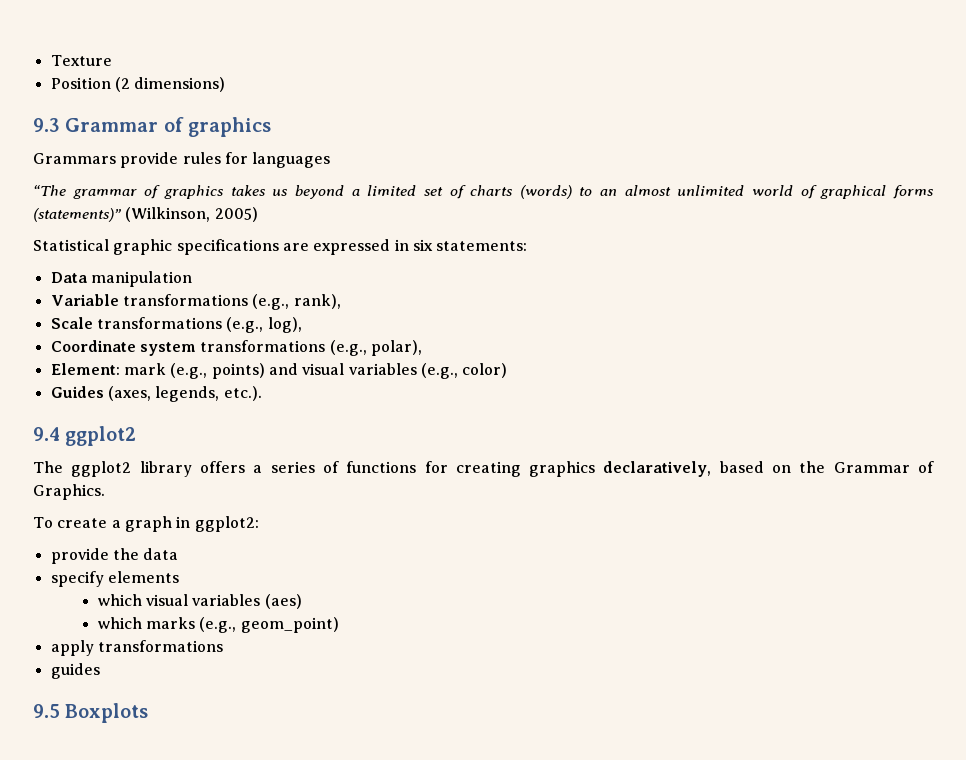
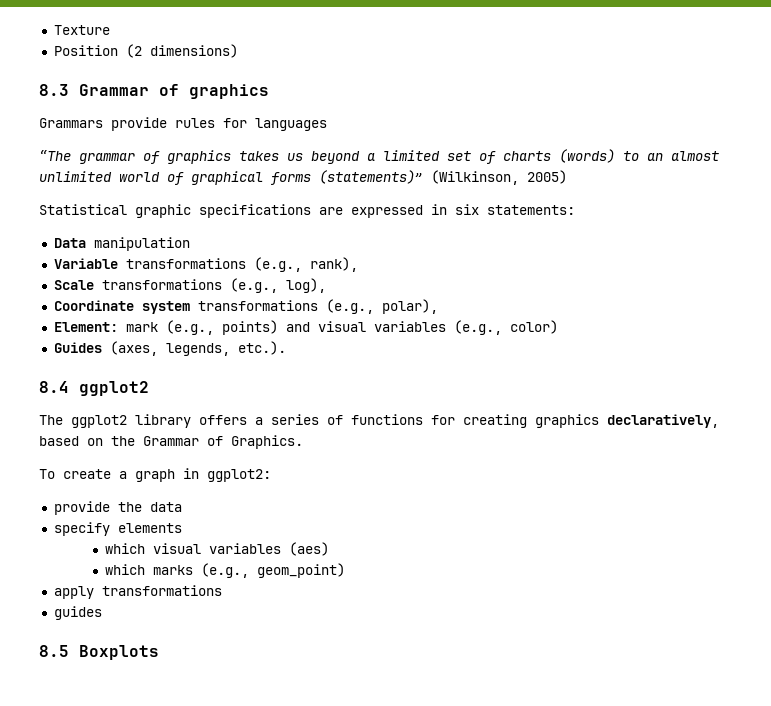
- 9.3 Grammar of graphics
+ 8.3 Grammar of graphics
- 9.4 ggplot2
+ 8.4 ggplot2
- 9.5 Boxplots
+ 8.5 Boxplots

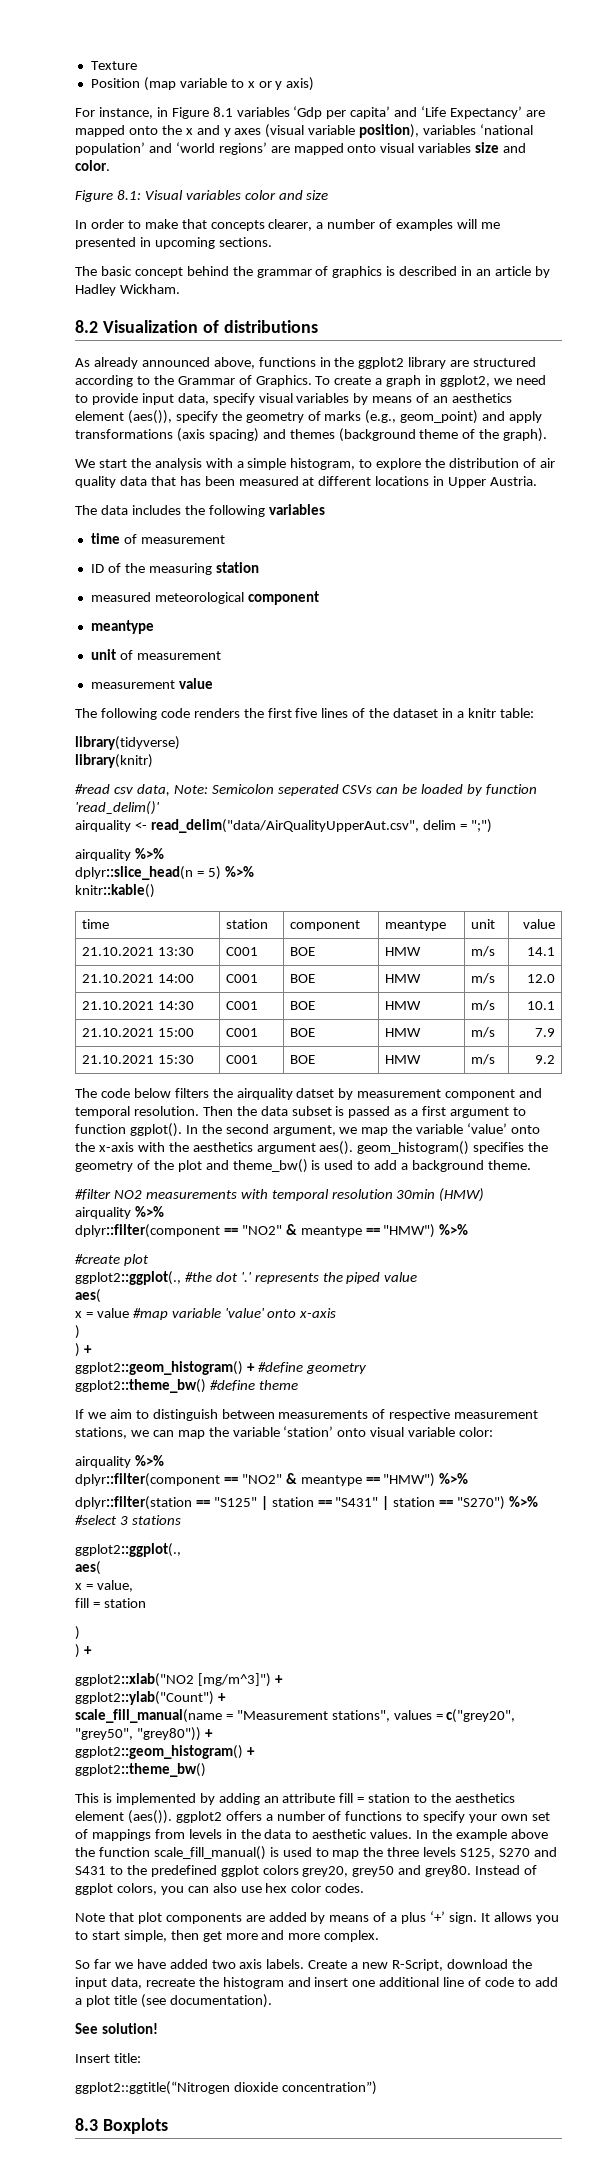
- Position (2 dimensions)
- 8.3 Grammar of graphics
- Grammars provide rules for languages
- “The grammar of graphics takes us beyond a limited set of charts (words) to an almost unlimited world of graphical forms (statements)” (Wilkinson, 2005)
- Statistical graphic specifications are expressed in six statements:
- Data manipulation
- Variable transformations (e.g., rank),
- Scale transformations (e.g., log),
- Coordinate system transformations (e.g., polar),
- Element: mark (e.g., points) and visual variables (e.g., color)
- Guides (axes, legends, etc.).
- 8.4 ggplot2
- The ggplot2 library offers a series of functions for creating graphics declaratively, based on the Grammar of Graphics.
- To create a graph in ggplot2:
- provide the data
- specify elements
- which visual variables (aes)
- which marks (e.g., geom_point)
- apply transformations
- guides
- 8.5 Boxplots
+ Position (map variable to x or y axis)
+ For instance, in Figure 8.1 variables ‘Gdp per capita’ and ‘Life Expectancy’ are mapped onto the x and y axes (visual variable position), variables ‘national population’ and ‘world regions’ are mapped onto visual variables size and color.
+ Figure 8.1: Visual variables color and size
+ In order to make that concepts clearer, a number of examples will me presented in upcoming sections.
+ The basic concept behind the grammar of graphics is described in an article by Hadley Wickham.
+ 8.2 Visualization of distributions
+ As already announced above, functions in the ggplot2 library are structured according to the Grammar of Graphics. To create a graph in ggplot2, we need to provide input data, specify visual variables by means of an aesthetics element (aes()), specify the geometry of marks (e.g., geom_point) and apply transformations (axis spacing) and themes (background theme of the graph).
+ We start the analysis with a simple histogram, to explore the distribution of air quality data that has been measured at different locations in Upper Austria.
+ The data includes the following variables
+ time of measurement
+ ID of the measuring station
+ measured meteorological component
+ meantype
+ unit of measurement
+ measurement value
+ The following code renders the first five lines of the dataset in a knitr table:
+ library(tidyverse)
+ library(knitr)
+ #read csv data, Note: Semicolon seperated CSVs can be loaded by function 'read_delim()'
+ airquality <- read_delim("data/AirQualityUpperAut.csv", delim = ";")
+ airquality %>%
+ dplyr::slice_head(n = 5) %>%
+ knitr::kable()
+ time | station | component | meantype | unit | value
+ 21.10.2021 13:30 | C001 | BOE | HMW | m/s | 14.1
+ 21.10.2021 14:00 | C001 | BOE | HMW | m/s | 12.0
+ 21.10.2021 14:30 | C001 | BOE | HMW | m/s | 10.1
+ 21.10.2021 15:00 | C001 | BOE | HMW | m/s | 7.9
+ 21.10.2021 15:30 | C001 | BOE | HMW | m/s | 9.2
+ The code below filters the airquality datset by measurement component and temporal resolution. Then the data subset is passed as a first argument to function ggplot(). In the second argument, we map the variable ‘value’ onto the x-axis with the aesthetics argument aes(). geom_histogram() specifies the geometry of the plot and theme_bw() is used to add a background theme.
+ #filter NO2 measurements with temporal resolution 30min (HMW)
+ airquality %>%
+ dplyr::filter(component == "NO2" & meantype == "HMW") %>%
+ #create plot
+ ggplot2::ggplot(., #the dot '.' represents the piped value
+ aes(
+ x = value #map variable 'value' onto x-axis
+ )
+ ) +
+ ggplot2::geom_histogram() + #define geometry
+ ggplot2::theme_bw() #define theme
+ If we aim to distinguish between measurements of respective measurement stations, we can map the variable ‘station’ onto visual variable color:
+ airquality %>%
+ dplyr::filter(component == "NO2" & meantype == "HMW") %>%
+ dplyr::filter(station == "S125" | station == "S431" | station == "S270") %>% #select 3 stations
+ ggplot2::ggplot(.,
+ aes(
+ x = value,
+ fill = station
+ )
+ ) +
+ ggplot2::xlab("NO2 [mg/m^3]") +
+ ggplot2::ylab("Count") +
+ scale_fill_manual(name = "Measurement stations", values = c("grey20", "grey50", "grey80")) +
+ ggplot2::geom_histogram() +
+ ggplot2::theme_bw()
+ This is implemented by adding an attribute fill = station to the aesthetics element (aes()). ggplot2 offers a number of functions to specify your own set of mappings from levels in the data to aesthetic values. In the example above the function scale_fill_manual() is used to map the three levels S125, S270 and S431 to the predefined ggplot colors grey20, grey50 and grey80. Instead of ggplot colors, you can also use hex color codes.
+ Note that plot components are added by means of a plus ‘+’ sign. It allows you to start simple, then get more and more complex.
+ So far we have added two axis labels. Create a new R-Script, download the input data, recreate the histogram and insert one additional line of code to add a plot title (see documentation).
+ See solution!
+ Insert title:
+ ggplot2::ggtitle(“Nitrogen dioxide concentration”)
+ 8.3 Boxplots

